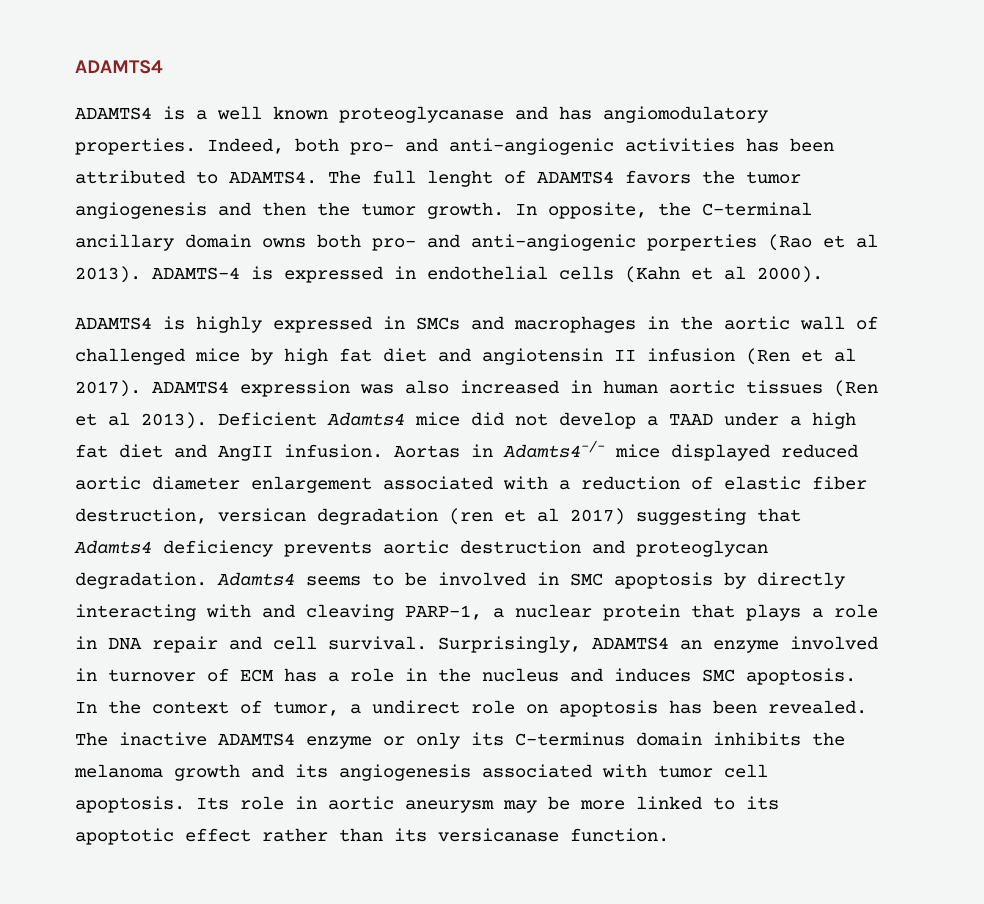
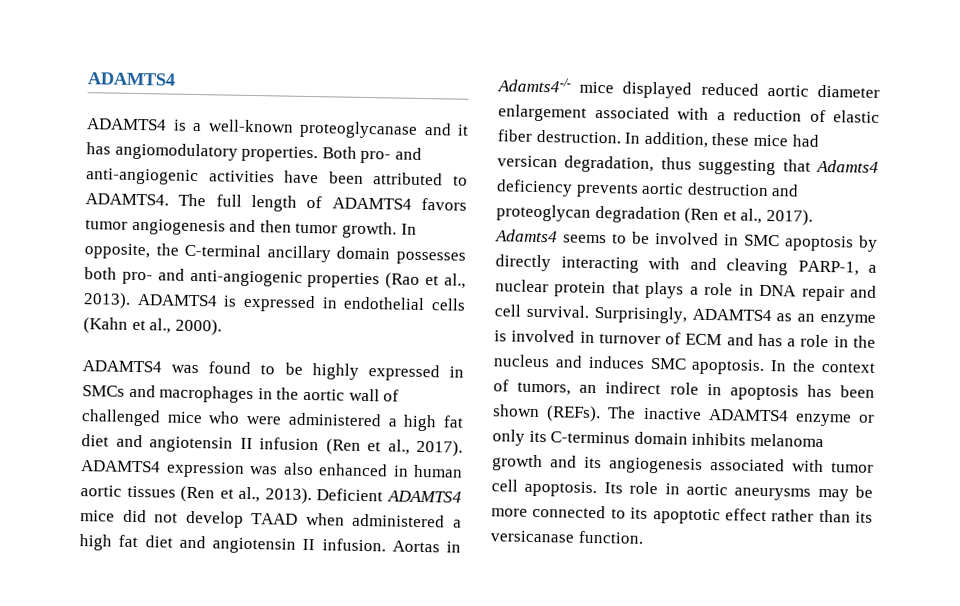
- ADAMTS4 is a well known proteoglycanase and has angiomodulatory properties.
+ ADAMTS4 is a well-known proteoglycanase and it has angiomodulatory properties.
- Indeed, both pro- and anti-angiogenic activities has been attributed to ADAMTS4.
+ Both pro- and anti-angiogenic activities have been attributed to ADAMTS4.
- The full lenght of ADAMTS4 favors the tumor angiogenesis and then the tumor growth.
+ The full length of ADAMTS4 favors tumor angiogenesis and then tumor growth.
- In opposite, the C-terminal ancillary domain owns both pro- and anti-angiogenic porperties (Rao et al 2013). ADAMTS-4 is expressed in endothelial cells (Kahn et al 2000).
+ In opposite, the C-terminal ancillary domain possesses both pro- and anti-angiogenic properties (Rao et al., 2013). ADAMTS4 is expressed in endothelial cells (Kahn et al., 2000).
- ADAMTS4 is highly expressed in SMCs and macrophages in the aortic wall of challenged mice by high fat diet and angiotensin II infusion (Ren et al 2017).
+ ADAMTS4 was found to be highly expressed in SMCs and macrophages in the aortic wall of challenged mice who were administered a high fat diet and angiotensin II infusion (Ren et al., 2017).
- ADAMTS4 expression was also increased in human aortic tissues (Ren et al 2013).
+ ADAMTS4 expression was also enhanced in human aortic tissues (Ren et al., 2013).
- Deficient Adamts4 mice did not develop a TAAD under a high fat diet and AngII infusion.
+ Deficient ADAMTS4 mice did not develop TAAD when administered a high fat diet and angiotensin II infusion.
- Aortas in Adamts4-/- mice displayed reduced aortic diameter enlargement associated with a reduction of elastic fiber destruction, versican degradation (ren et al 2017) suggesting that Adamts4 deficiency prevents aortic destruction and proteoglycan degradation.
+ Aortas in Adamts4-/- mice displayed reduced aortic diameter enlargement associated with a reduction of elastic fiber destruction. In addition, these mice had versican degradation, thus suggesting that Adamts4 deficiency prevents aortic destruction and proteoglycan degradation (Ren et al., 2017).
- Surprisingly, ADAMTS4 an enzyme involved in turnover of ECM has a role in the nucleus and induces SMC apoptosis.
+ Surprisingly, ADAMTS4 as an enzyme is involved in turnover of ECM and has a role in the nucleus and induces SMC apoptosis.
- In the context of tumor, a undirect role on apoptosis has been revealed.
+ In the context of tumors, an indirect role in apoptosis has been shown (REFs).
- The inactive ADAMTS4 enzyme or only its C-terminus domain inhibits the melanoma growth and its angiogenesis associated with tumor cell apoptosis.
+ The inactive ADAMTS4 enzyme or only its C-terminus domain inhibits melanoma growth and its angiogenesis associated with tumor cell apoptosis.
- Its role in aortic aneurysm may be more linked to its apoptotic effect rather than its versicanase function.
+ Its role in aortic aneurysms may be more connected to its apoptotic effect rather than its versicanase function.

